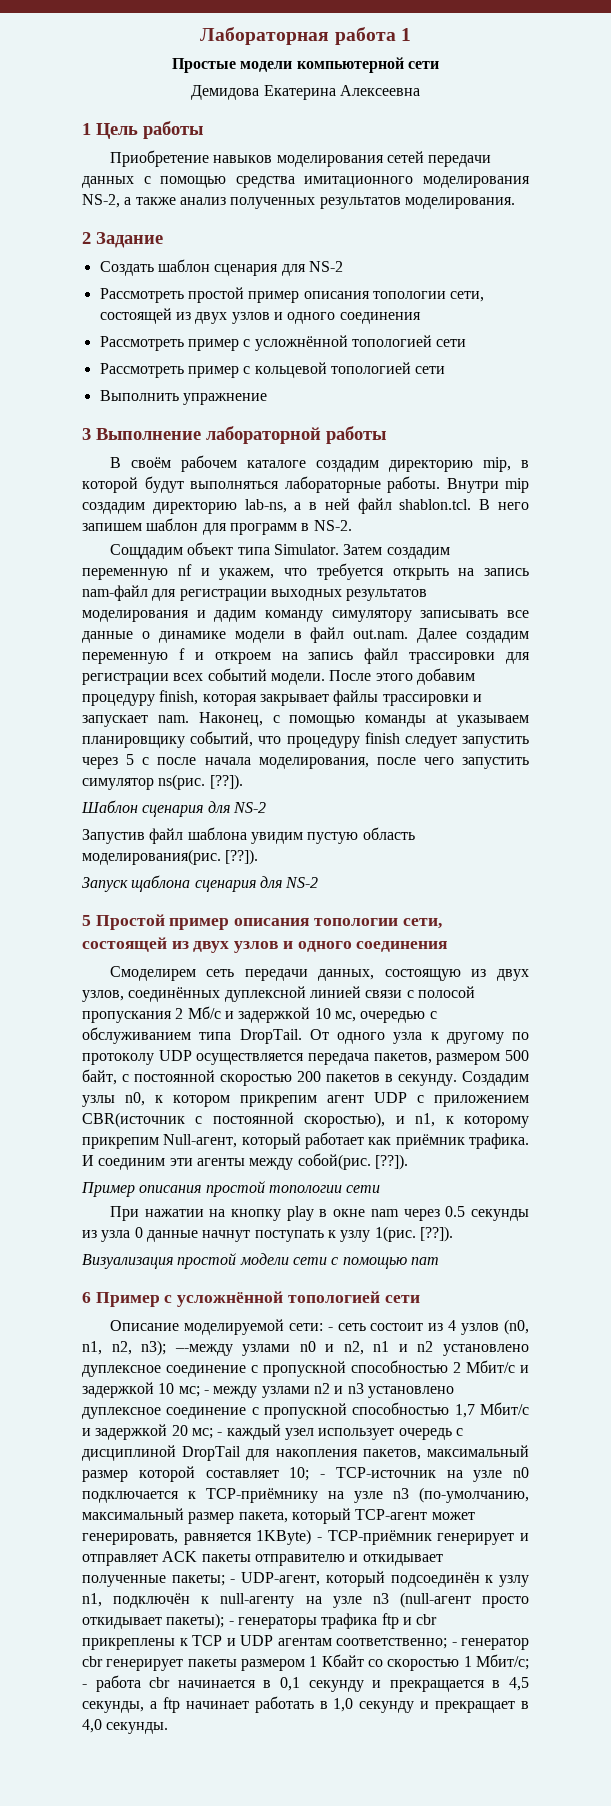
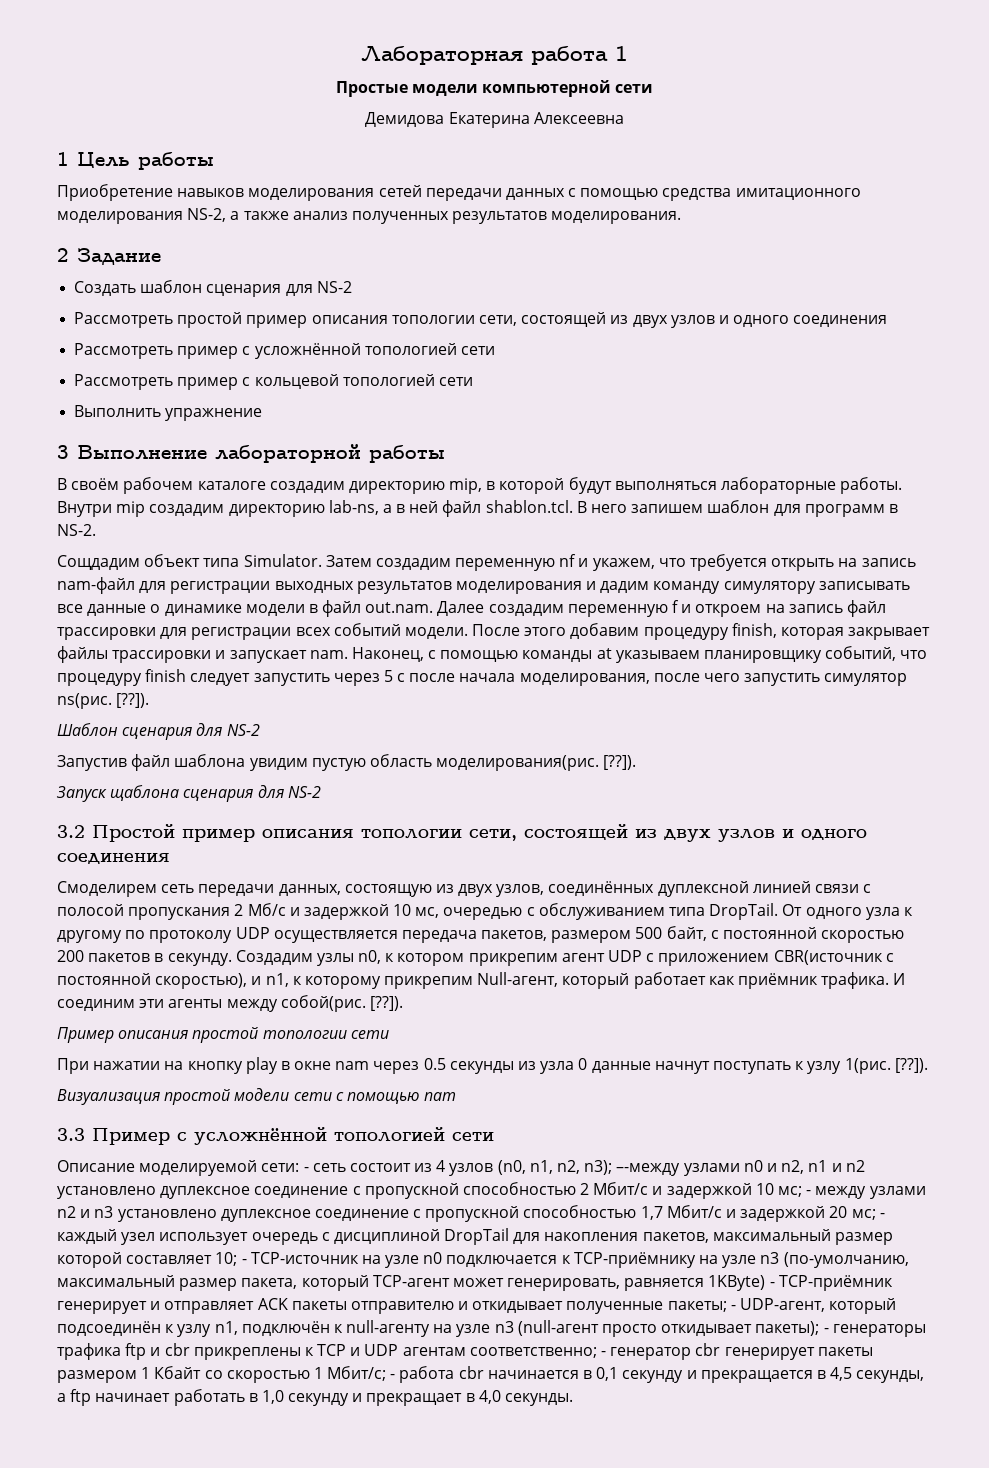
- 5 Простой пример описания топологии сети, состоящей из двух узлов и одного соединения
+ 3.2 Простой пример описания топологии сети, состоящей из двух узлов и одного соединения
- 6 Пример с усложнённой топологией сети
+ 3.3 Пример с усложнённой топологией сети

